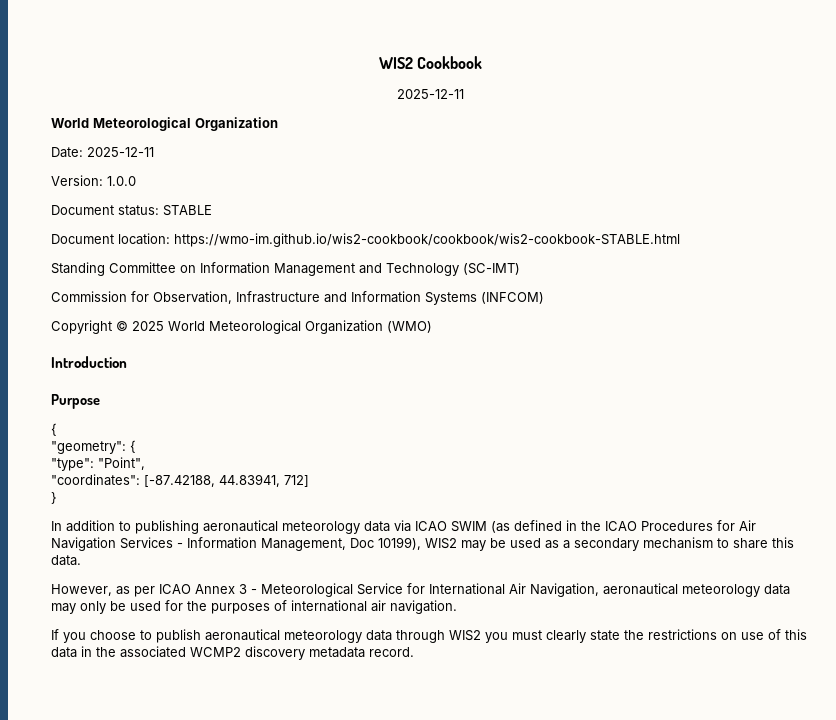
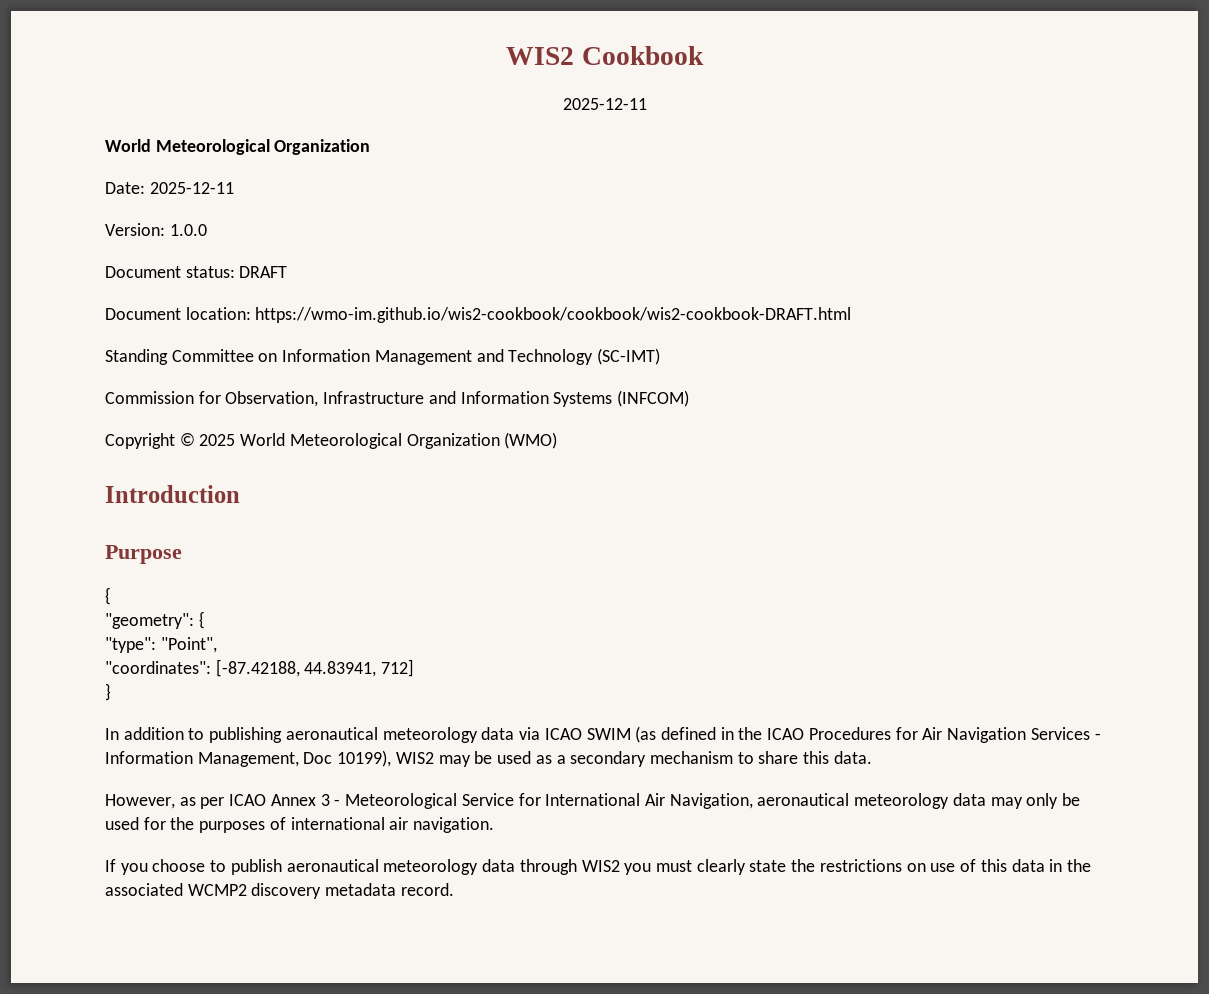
- Document status: STABLE
+ Document status: DRAFT
- Document location: https://wmo-im.github.io/wis2-cookbook/cookbook/wis2-cookbook-STABLE.html
+ Document location: https://wmo-im.github.io/wis2-cookbook/cookbook/wis2-cookbook-DRAFT.html

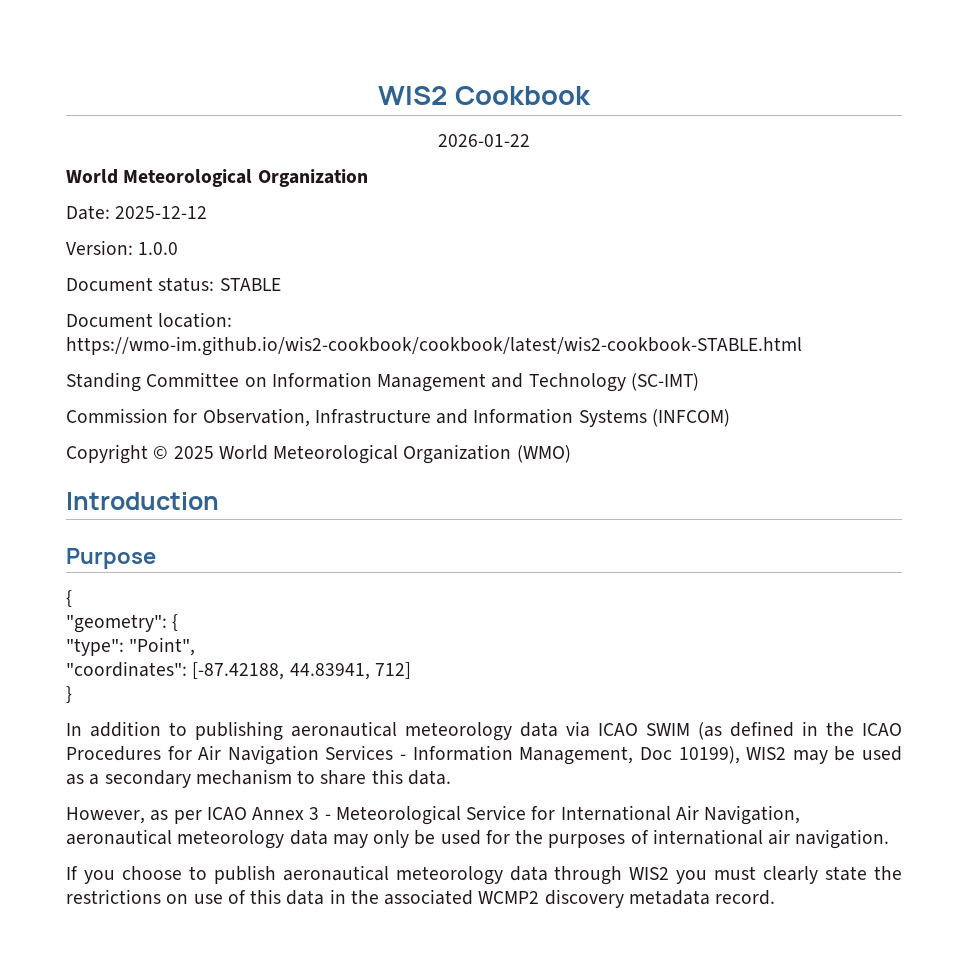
  WIS2 Cookbook
- 2025-12-11
+ 2026-01-22
- Date: 2025-12-11
+ Date: 2025-12-12
- Document status: DRAFT
+ Document status: STABLE
- Document location: https://wmo-im.github.io/wis2-cookbook/cookbook/wis2-cookbook-DRAFT.html
+ Document location: https://wmo-im.github.io/wis2-cookbook/cookbook/latest/wis2-cookbook-STABLE.html

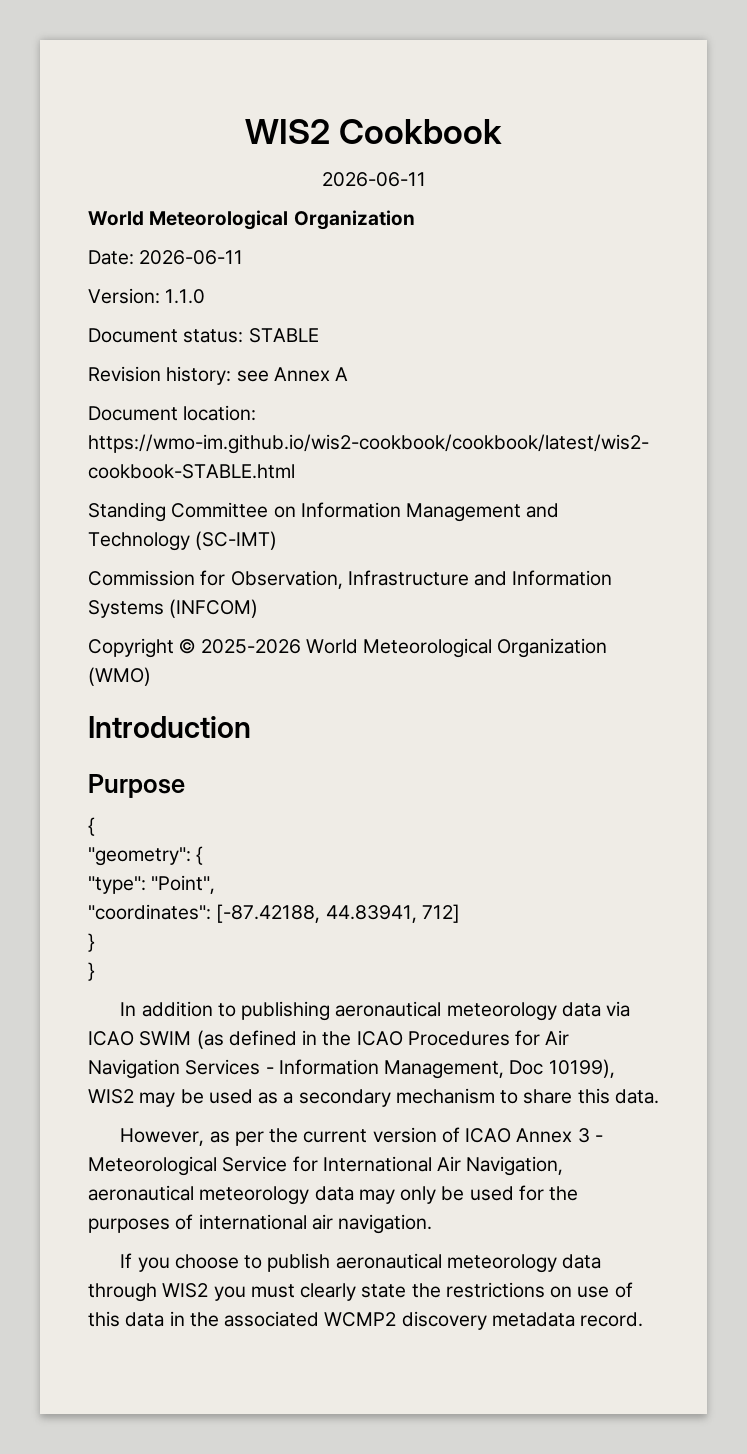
  WIS2 Cookbook
- 2026-01-22
+ 2026-06-11
- Date: 2025-12-12
+ Date: 2026-06-11
- Version: 1.0.0
+ Version: 1.1.0
+ Revision history: see Annex A
- Copyright © 2025 World Meteorological Organization (WMO)
+ Copyright © 2025-2026 World Meteorological Organization (WMO)
  "coordinates": [-87.42188, 44.83941, 712]
+ }
- However, as per ICAO Annex 3 - Meteorological Service for International Air Navigation, aeronautical meteorology data may only be used for the purposes of international air navigation.
+ However, as per the current version of ICAO Annex 3 - Meteorological Service for International Air Navigation, aeronautical meteorology data may only be used for the purposes of international air navigation.

